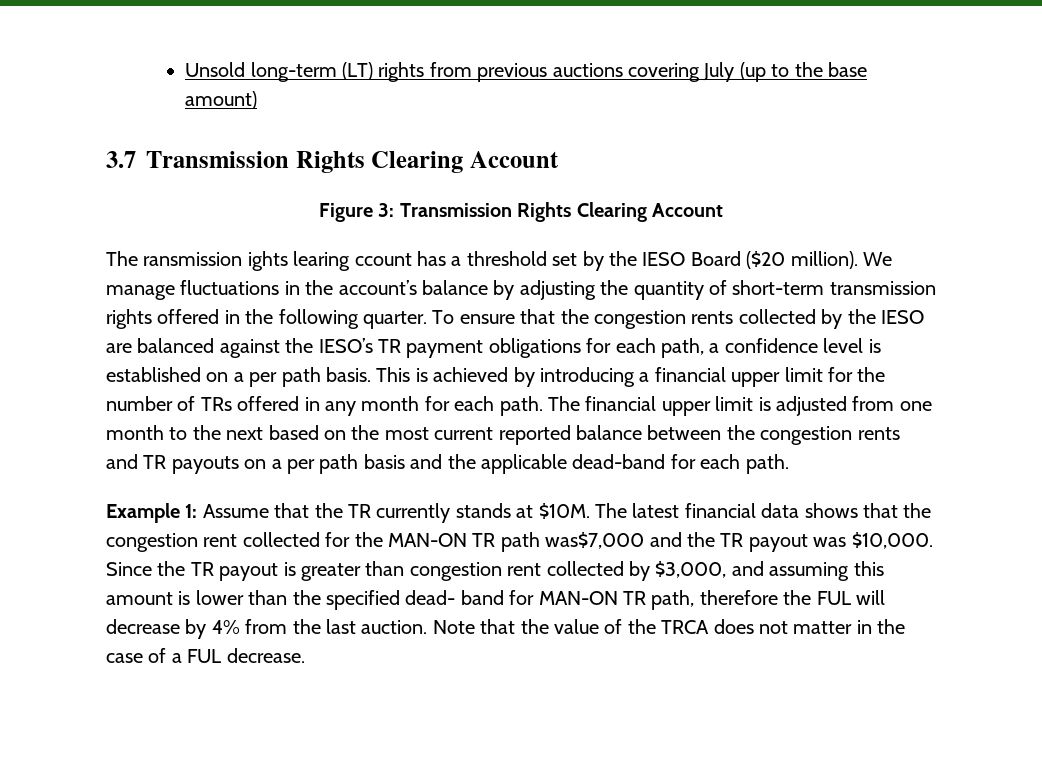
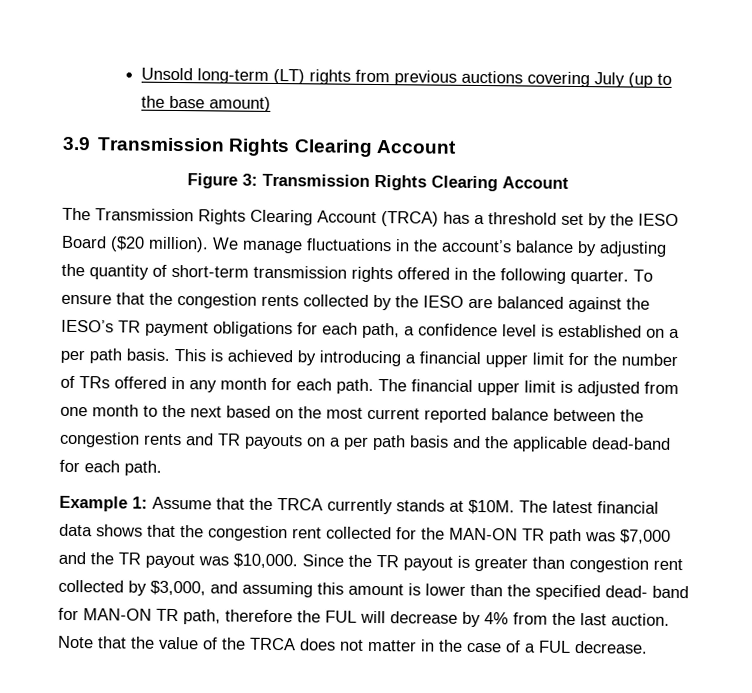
- 3.7 Transmission Rights Clearing Account
+ 3.9 Transmission Rights Clearing Account
- The ransmission ights learing ccount has a threshold set by the IESO Board ($20 million).
+ The Transmission Rights Clearing Account (TRCA) has a threshold set by the IESO Board ($20 million).
- Example 1: Assume that the TR currently stands at $10M.
+ Example 1: Assume that the TRCA currently stands at $10M.
- The latest financial data shows that the congestion rent collected for the MAN-ON TR path was$7,000 and the TR payout was $10,000.
+ The latest financial data shows that the congestion rent collected for the MAN-ON TR path was $7,000 and the TR payout was $10,000.

